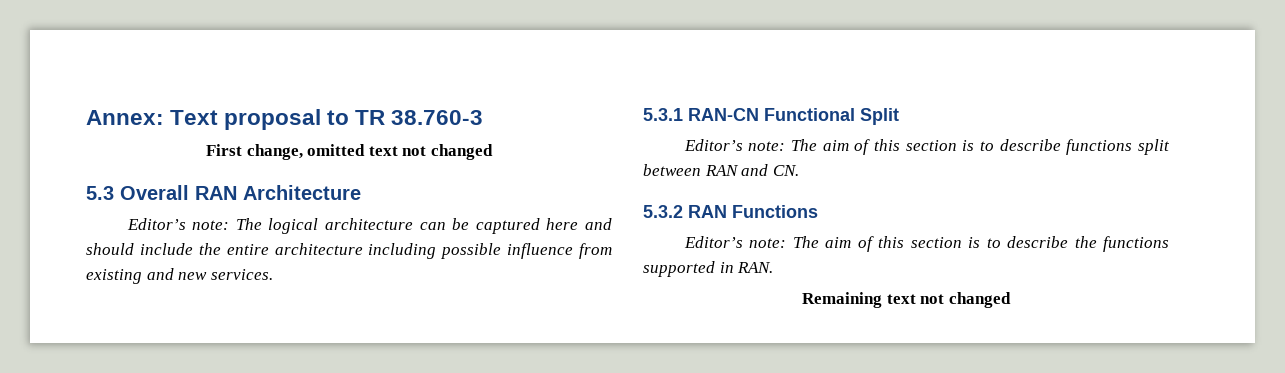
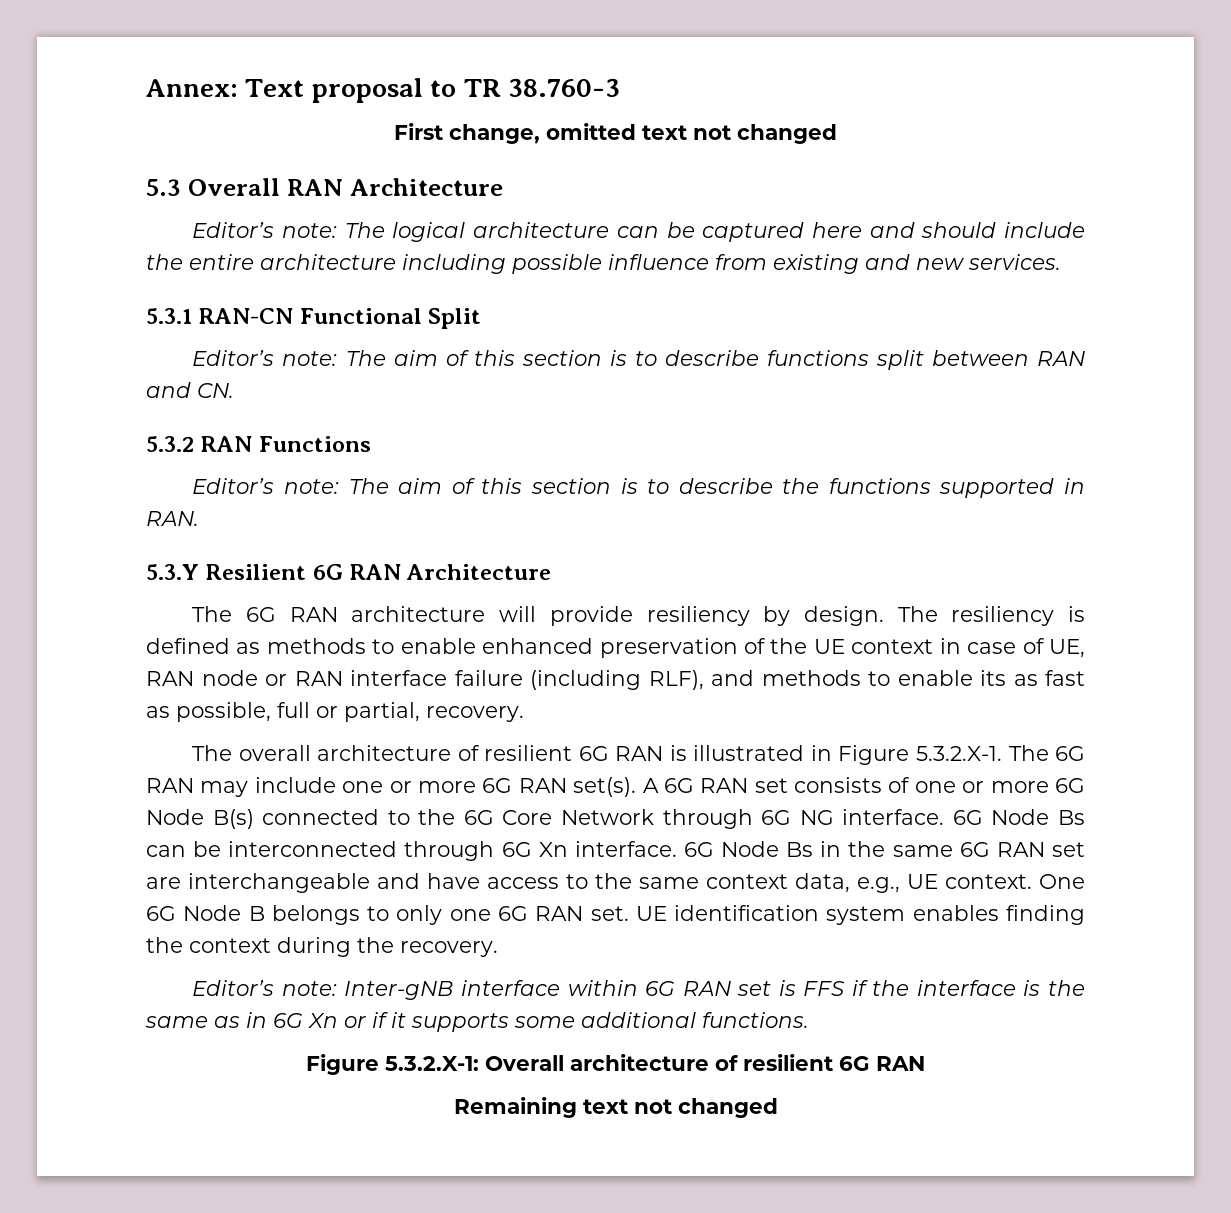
+ 5.3.Y Resilient 6G RAN Architecture
+ The 6G RAN architecture will provide resiliency by design. The resiliency is defined as methods to enable enhanced preservation of the UE context in case of UE, RAN node or RAN interface failure (including RLF), and methods to enable its as fast as possible, full or partial, recovery.
+ The overall architecture of resilient 6G RAN is illustrated in Figure 5.3.2.X-1. The 6G RAN may include one or more 6G RAN set(s). A 6G RAN set consists of one or more 6G Node B(s) connected to the 6G Core Network through 6G NG interface. 6G Node Bs can be interconnected through 6G Xn interface. 6G Node Bs in the same 6G RAN set are interchangeable and have access to the same context data, e.g., UE context. One 6G Node B belongs to only one 6G RAN set. UE identification system enables finding the context during the recovery.
+ Editor’s note: Inter-gNB interface within 6G RAN set is FFS if the interface is the same as in 6G Xn or if it supports some additional functions.
+ Figure 5.3.2.X-1: Overall architecture of resilient 6G RAN

